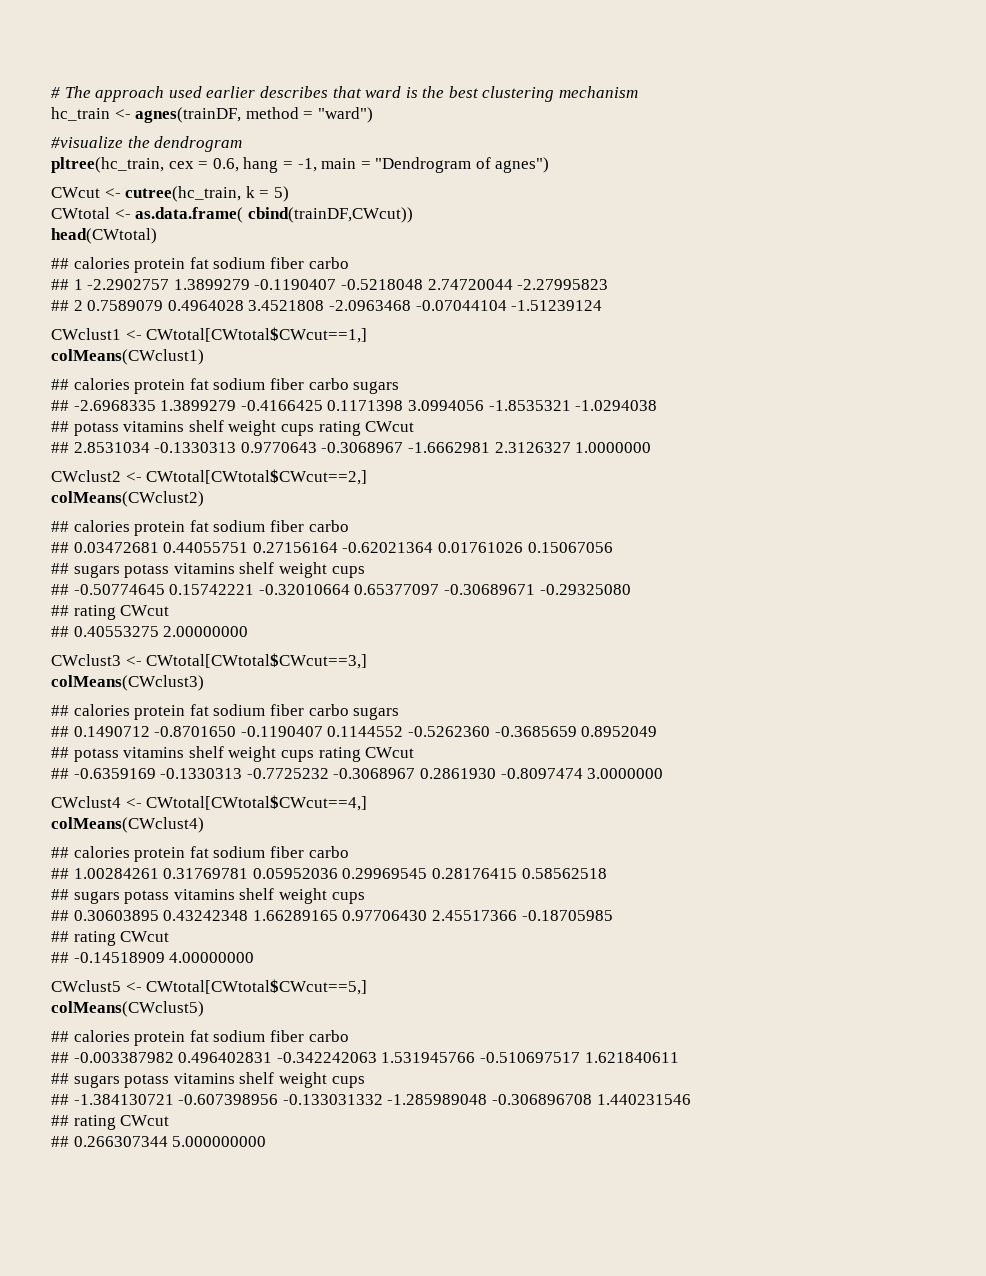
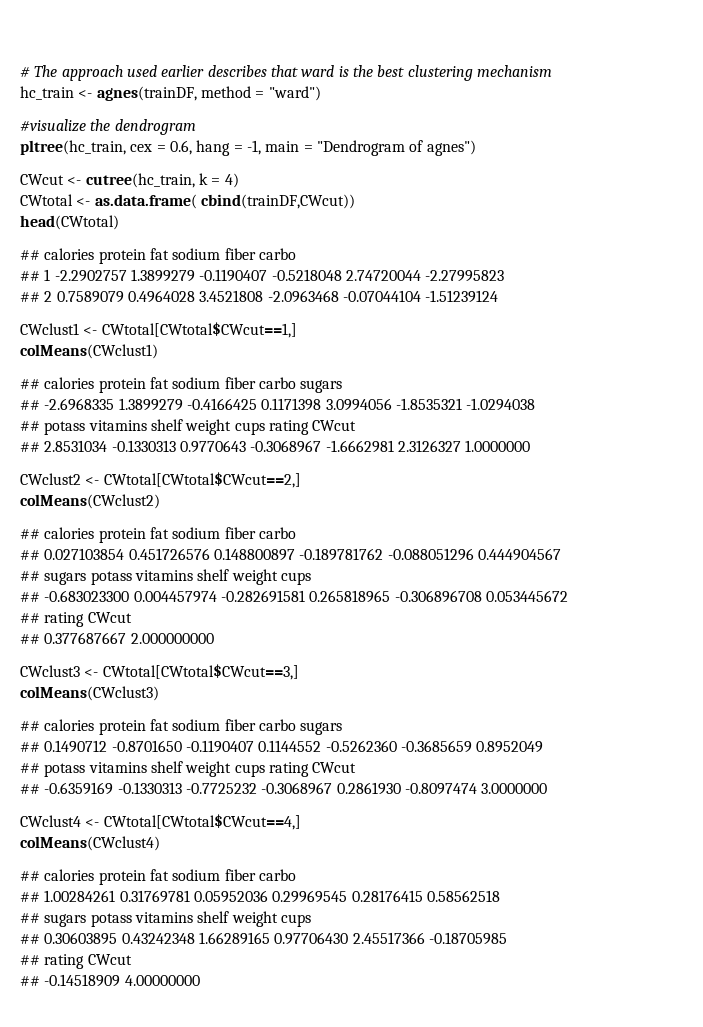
- CWcut <- cutree(hc_train, k = 5)
+ CWcut <- cutree(hc_train, k = 4)
- ## 0.03472681 0.44055751 0.27156164 -0.62021364 0.01761026 0.15067056
+ ## 0.027103854 0.451726576 0.148800897 -0.189781762 -0.088051296 0.444904567
  ## sugars potass vitamins shelf weight cups
- ## -0.50774645 0.15742221 -0.32010664 0.65377097 -0.30689671 -0.29325080
+ ## -0.683023300 0.004457974 -0.282691581 0.265818965 -0.306896708 0.053445672
  ## rating CWcut
- ## 0.40553275 2.00000000
+ ## 0.377687667 2.000000000
- CWclust5 <- CWtotal[CWtotal$CWcut==5,]
- colMeans(CWclust5)
- ## calories protein fat sodium fiber carbo
- ## -0.003387982 0.496402831 -0.342242063 1.531945766 -0.510697517 1.621840611
- ## sugars potass vitamins shelf weight cups
- ## -1.384130721 -0.607398956 -0.133031332 -1.285989048 -0.306896708 1.440231546
- ## rating CWcut
- ## 0.266307344 5.000000000

